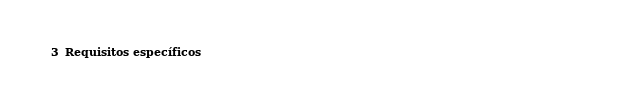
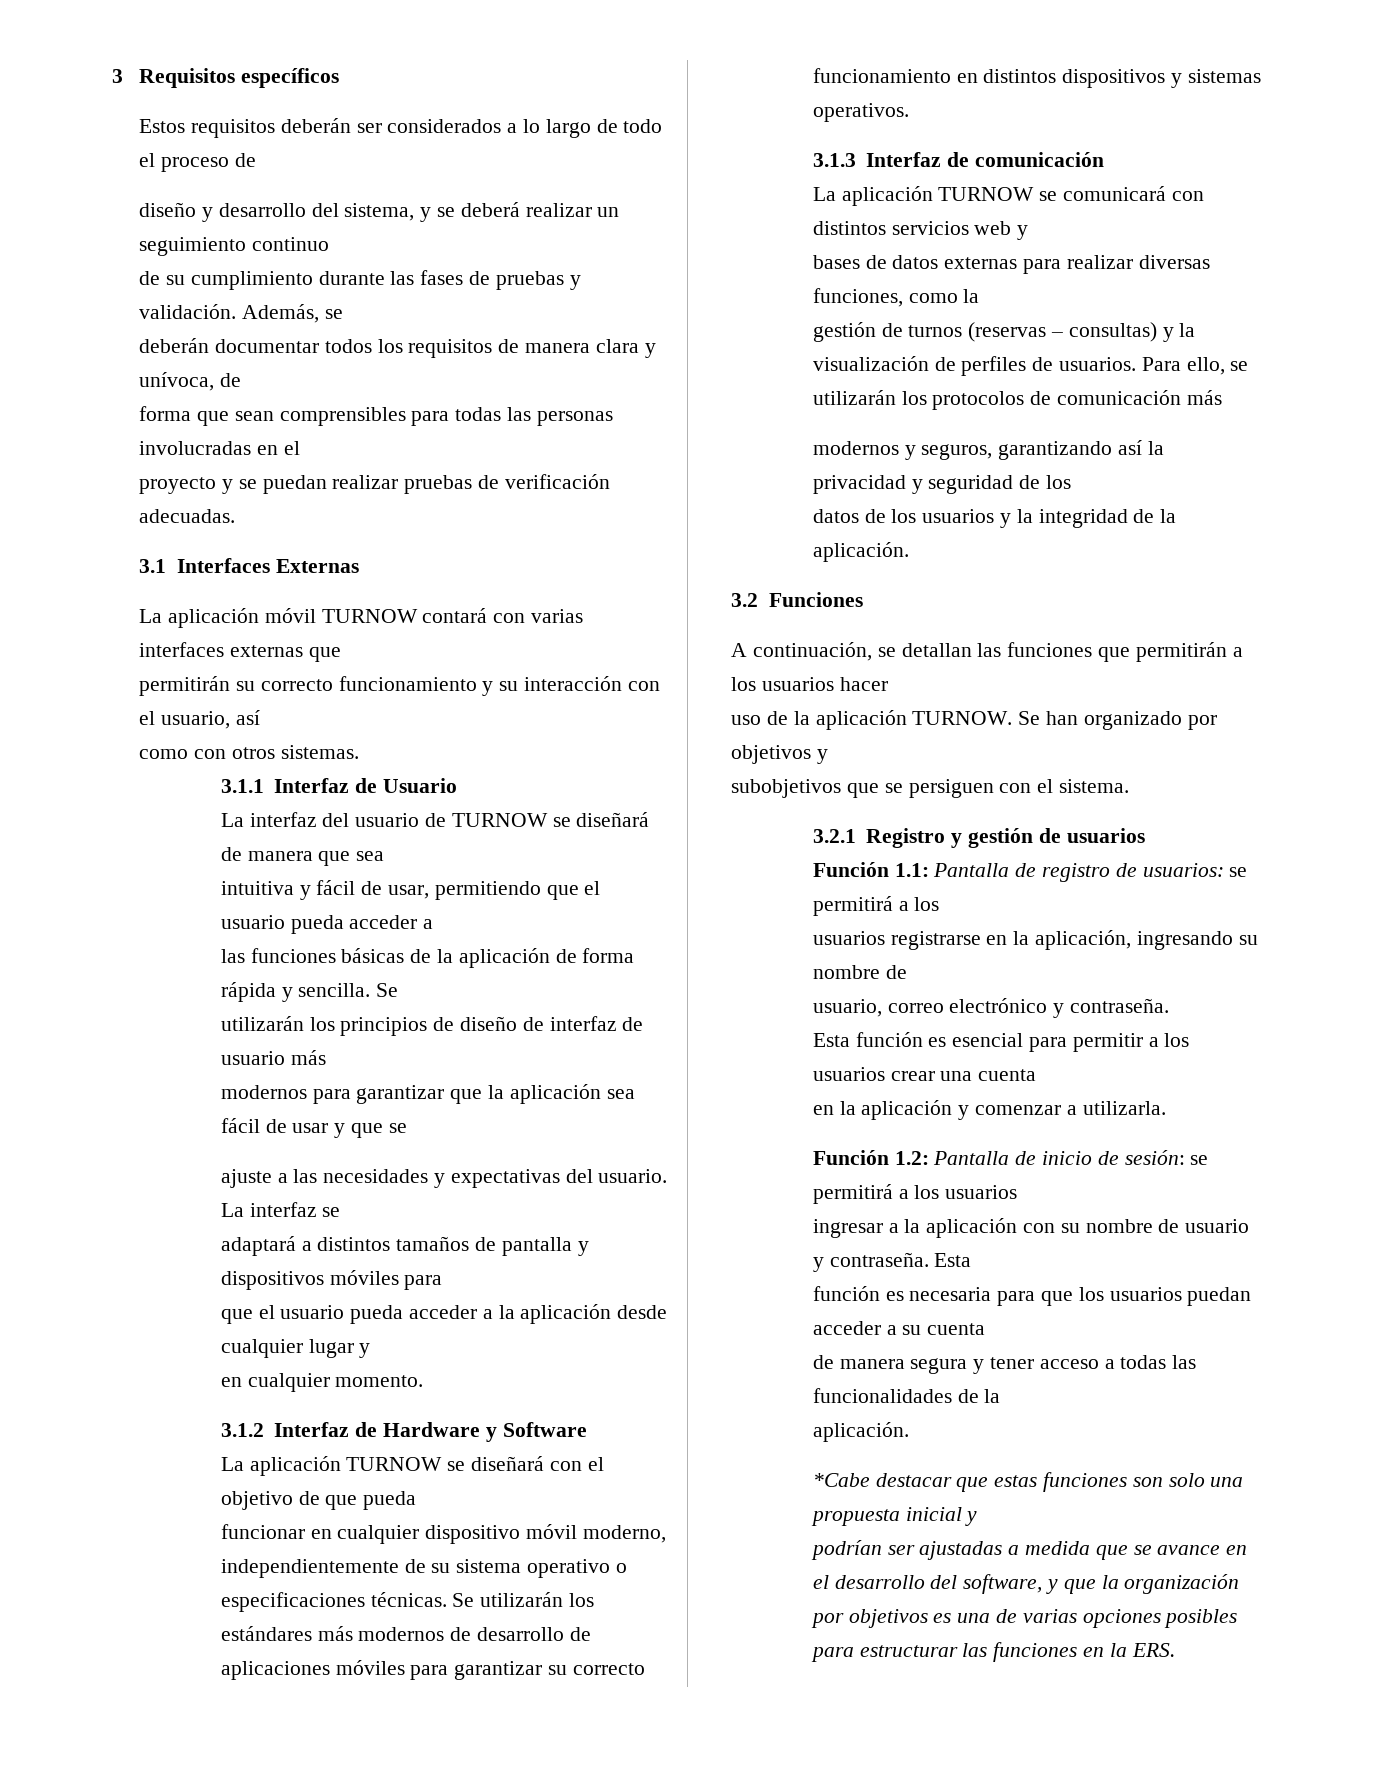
+ Estos requisitos deberán ser considerados a lo largo de todo el proceso de
+ diseño y desarrollo del sistema, y se deberá realizar un seguimiento continuo
+ de su cumplimiento durante las fases de pruebas y validación. Además, se
+ deberán documentar todos los requisitos de manera clara y unívoca, de
+ forma que sean comprensibles para todas las personas involucradas en el
+ proyecto y se puedan realizar pruebas de verificación adecuadas.
+ 3.1 Interfaces Externas
+ La aplicación móvil TURNOW contará con varias interfaces externas que
+ permitirán su correcto funcionamiento y su interacción con el usuario, así
+ como con otros sistemas.
+ 3.1.1 Interfaz de Usuario
+ La interfaz del usuario de TURNOW se diseñará de manera que sea
+ intuitiva y fácil de usar, permitiendo que el usuario pueda acceder a
+ las funciones básicas de la aplicación de forma rápida y sencilla. Se
+ utilizarán los principios de diseño de interfaz de usuario más
+ modernos para garantizar que la aplicación sea fácil de usar y que se
+ ajuste a las necesidades y expectativas del usuario. La interfaz se
+ adaptará a distintos tamaños de pantalla y dispositivos móviles para
+ que el usuario pueda acceder a la aplicación desde cualquier lugar y
+ en cualquier momento.
+ 3.1.2 Interfaz de Hardware y Software
+ La aplicación TURNOW se diseñará con el objetivo de que pueda
+ funcionar en cualquier dispositivo móvil moderno, independientemente de su sistema operativo o especificaciones técnicas. Se utilizarán los estándares más modernos de desarrollo de aplicaciones móviles para garantizar su correcto funcionamiento en distintos dispositivos y sistemas operativos.
+ 3.1.3 Interfaz de comunicación
+ La aplicación TURNOW se comunicará con distintos servicios web y
+ bases de datos externas para realizar diversas funciones, como la
+ gestión de turnos (reservas – consultas) y la visualización de perfiles de usuarios. Para ello, se utilizarán los protocolos de comunicación más
+ modernos y seguros, garantizando así la privacidad y seguridad de los
+ datos de los usuarios y la integridad de la aplicación.
+ 3.2 Funciones
+ A continuación, se detallan las funciones que permitirán a los usuarios hacer
+ uso de la aplicación TURNOW. Se han organizado por objetivos y
+ subobjetivos que se persiguen con el sistema.
+ 3.2.1 Registro y gestión de usuarios
+ Función 1.1: Pantalla de registro de usuarios: se permitirá a los
+ usuarios registrarse en la aplicación, ingresando su nombre de
+ usuario, correo electrónico y contraseña.
+ Esta función es esencial para permitir a los usuarios crear una cuenta
+ en la aplicación y comenzar a utilizarla.
+ Función 1.2: Pantalla de inicio de sesión: se permitirá a los usuarios
+ ingresar a la aplicación con su nombre de usuario y contraseña. Esta
+ función es necesaria para que los usuarios puedan acceder a su cuenta
+ de manera segura y tener acceso a todas las funcionalidades de la
+ aplicación.
+ *Cabe destacar que estas funciones son solo una propuesta inicial y
+ podrían ser ajustadas a medida que se avance en el desarrollo del software, y que la organización por objetivos es una de varias opciones posibles para estructurar las funciones en la ERS.

